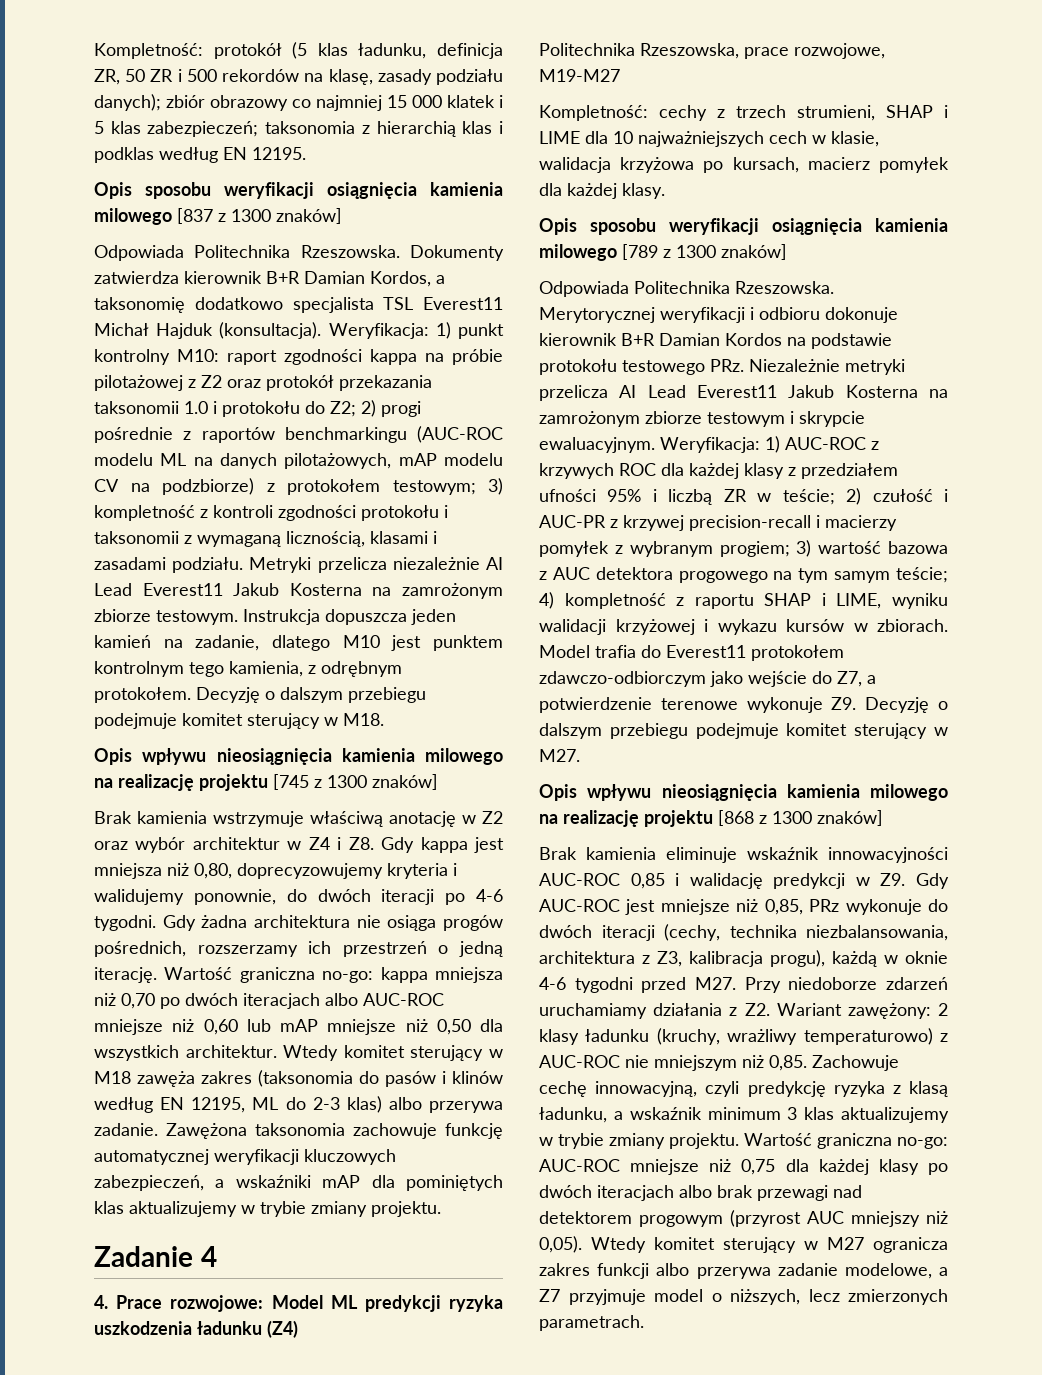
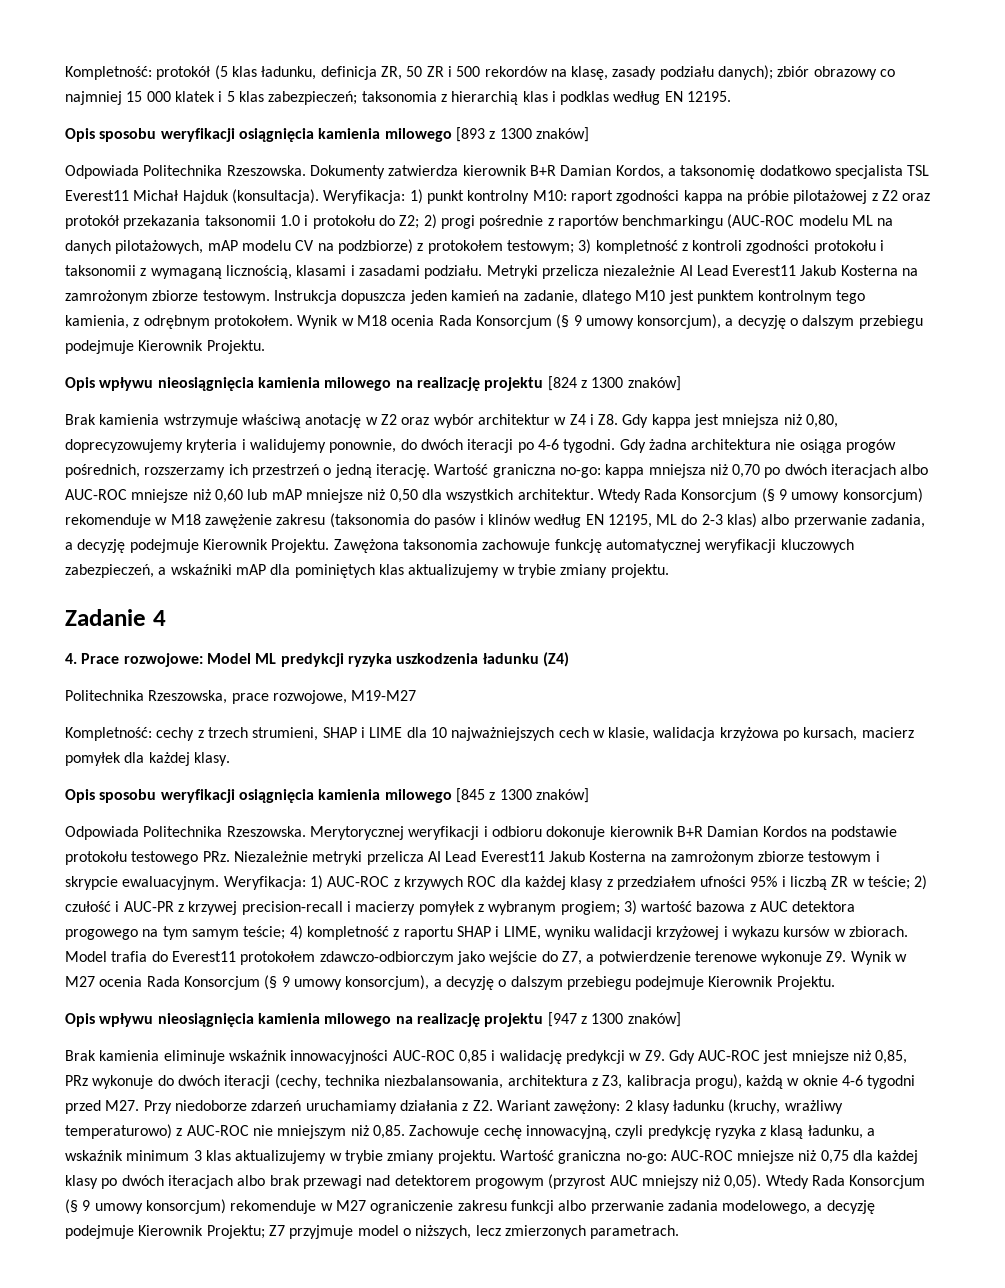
- Opis sposobu weryfikacji osiągnięcia kamienia milowego [837 z 1300 znaków]
+ Opis sposobu weryfikacji osiągnięcia kamienia milowego [893 z 1300 znaków]
- Decyzję o dalszym przebiegu podejmuje komitet sterujący w M18.
- Opis wpływu nieosiągnięcia kamienia milowego na realizację projektu [745 z 1300 znaków]
+ Wynik w M18 ocenia Rada Konsorcjum (§ 9 umowy konsorcjum), a decyzję o dalszym przebiegu podejmuje Kierownik Projektu.
+ Opis wpływu nieosiągnięcia kamienia milowego na realizację projektu [824 z 1300 znaków]
- Wtedy komitet sterujący w M18 zawęża zakres (taksonomia do pasów i klinów według EN 12195, ML do 2-3 klas) albo przerywa zadanie.
+ Wtedy Rada Konsorcjum (§ 9 umowy konsorcjum) rekomenduje w M18 zawężenie zakresu (taksonomia do pasów i klinów według EN 12195, ML do 2-3 klas) albo przerwanie zadania, a decyzję podejmuje Kierownik Projektu.
- Opis sposobu weryfikacji osiągnięcia kamienia milowego [789 z 1300 znaków]
+ Opis sposobu weryfikacji osiągnięcia kamienia milowego [845 z 1300 znaków]
- Model trafia do Everest11 protokołem zdawczo-odbiorczym jako wejście do Z7, a potwierdzenie terenowe wykonuje Z9. Decyzję o dalszym przebiegu podejmuje komitet sterujący w M27.
- Opis wpływu nieosiągnięcia kamienia milowego na realizację projektu [868 z 1300 znaków]
+ Model trafia do Everest11 protokołem zdawczo-odbiorczym jako wejście do Z7, a potwierdzenie terenowe wykonuje Z9. Wynik w M27 ocenia Rada Konsorcjum (§ 9 umowy konsorcjum), a decyzję o dalszym przebiegu podejmuje Kierownik Projektu.
+ Opis wpływu nieosiągnięcia kamienia milowego na realizację projektu [947 z 1300 znaków]
- Wtedy komitet sterujący w M27 ogranicza zakres funkcji albo przerywa zadanie modelowe, a Z7 przyjmuje model o niższych, lecz zmierzonych parametrach.
+ Wtedy Rada Konsorcjum (§ 9 umowy konsorcjum) rekomenduje w M27 ograniczenie zakresu funkcji albo przerwanie zadania modelowego, a decyzję podejmuje Kierownik Projektu; Z7 przyjmuje model o niższych, lecz zmierzonych parametrach.

